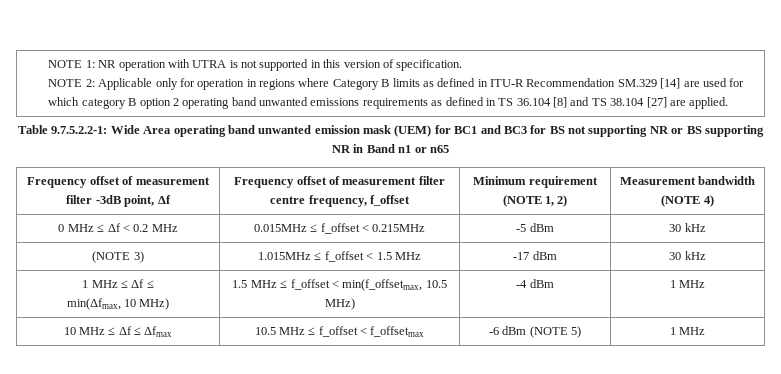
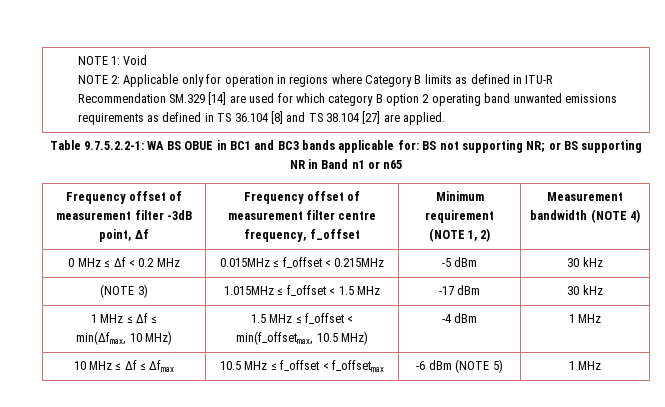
- NOTE 1: NR operation with UTRA is not supported in this version of specification.
+ NOTE 1: Void
- Table 9.7.5.2.2-1: Wide Area operating band unwanted emission mask (UEM) for BC1 and BC3 for BS not supporting NR or BS supporting NR in Band n1 or n65
+ Table 9.7.5.2.2-1: WA BS OBUE in BC1 and BC3 bands applicable for: BS not supporting NR; or BS supporting NR in Band n1 or n65

